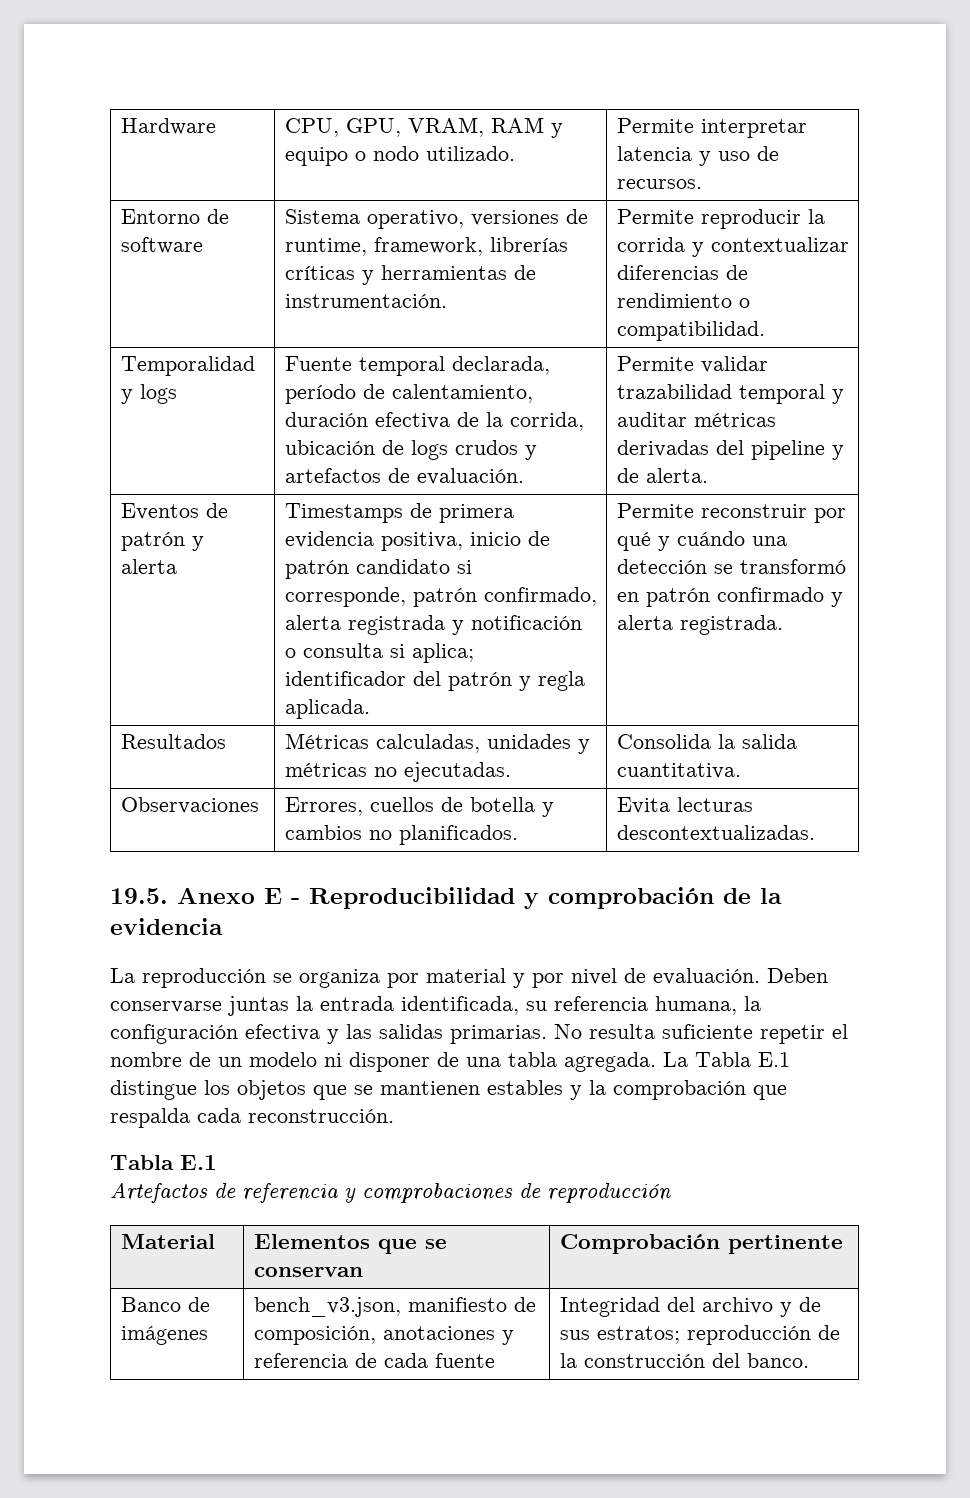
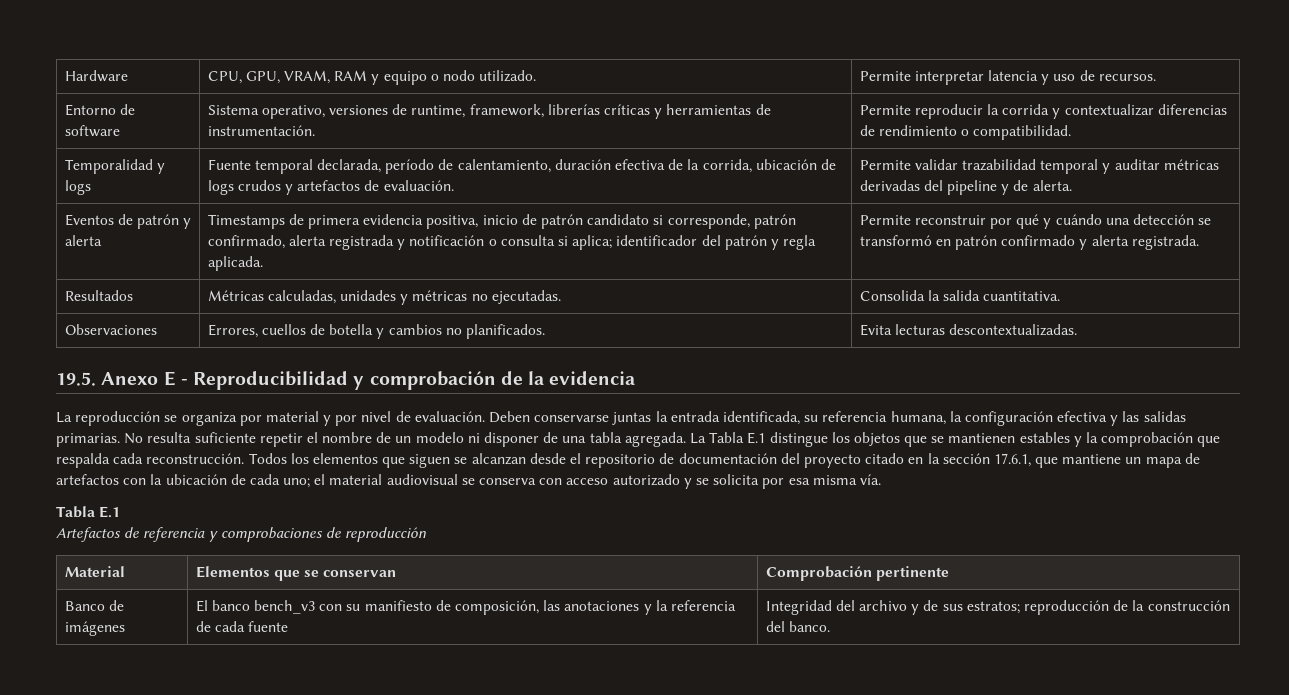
+ Todos los elementos que siguen se alcanzan desde el repositorio de documentación del proyecto citado en la sección 17.6.1, que mantiene un mapa de artefactos con la ubicación de cada uno; el material audiovisual se conserva con acceso autorizado y se solicita por esa misma vía.
- Banco de imágenes | bench_v3.json, manifiesto de composición, anotaciones y referencia de cada fuente | Integridad del archivo y de sus estratos; reproducción de la construcción del banco.
+ Banco de imágenes | El banco bench_v3 con su manifiesto de composición, las anotaciones y la referencia de cada fuente | Integridad del archivo y de sus estratos; reproducción de la construcción del banco.

